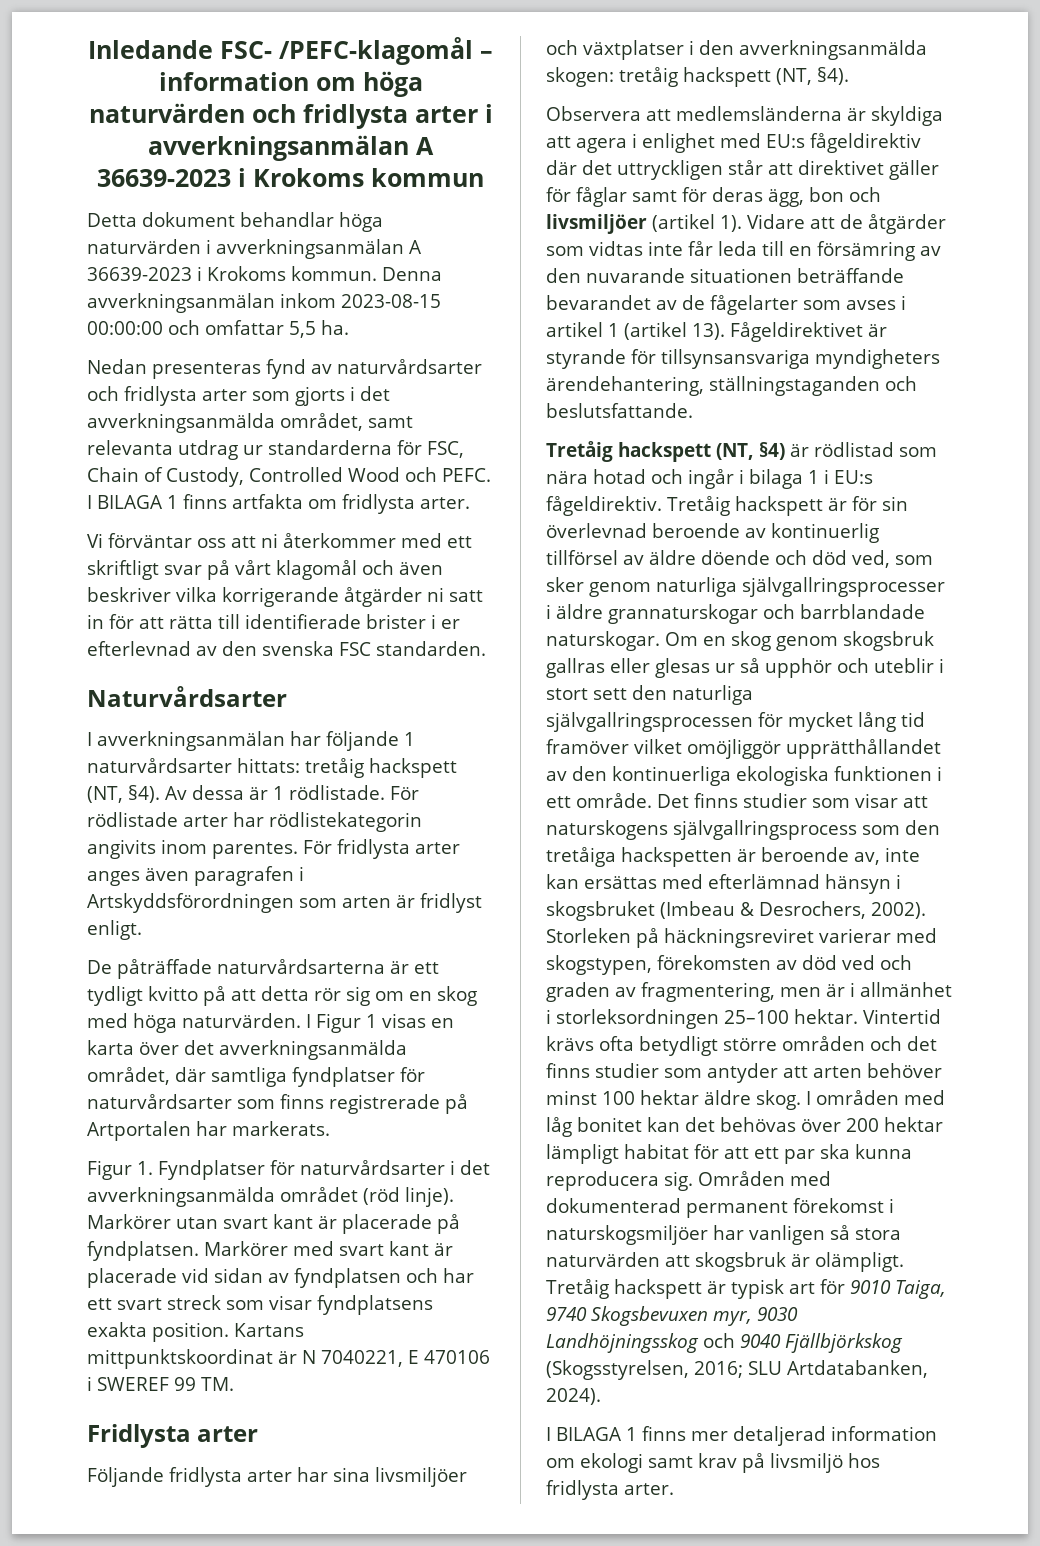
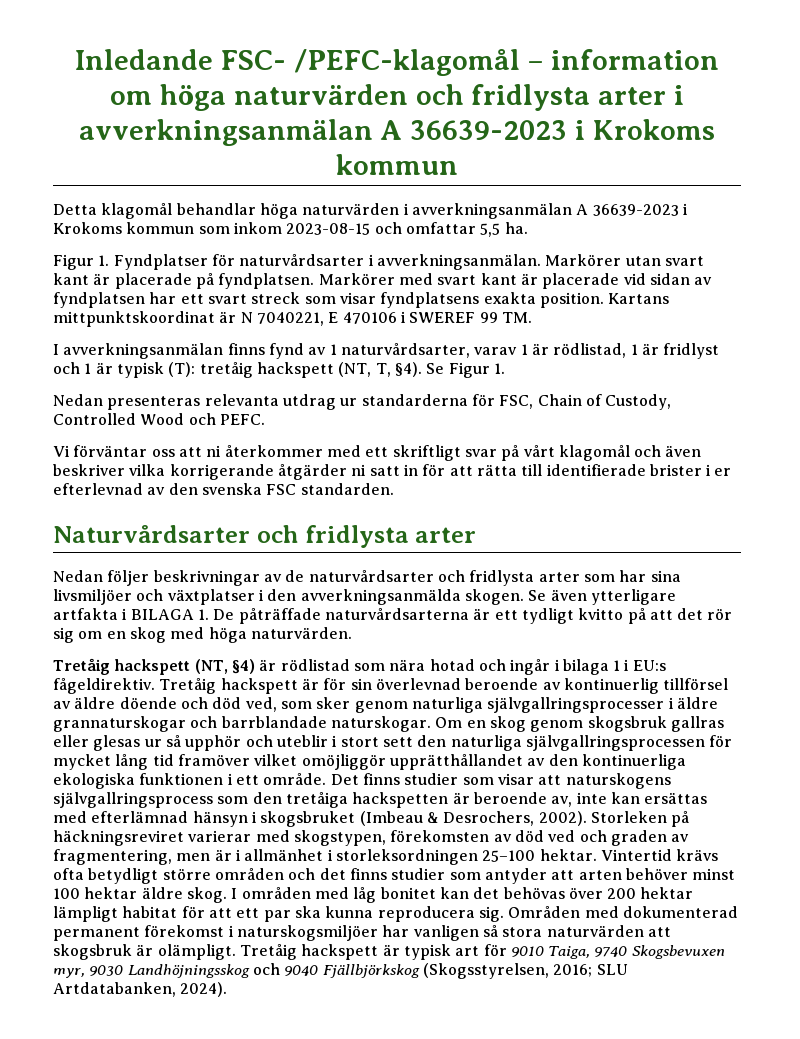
- Detta dokument behandlar höga naturvärden i avverkningsanmälan A 36639-2023 i Krokoms kommun. Denna avverkningsanmälan inkom 2023-08-15 00:00:00 och omfattar 5,5 ha.
+ Detta klagomål behandlar höga naturvärden i avverkningsanmälan A 36639-2023 i Krokoms kommun som inkom 2023-08-15 och omfattar 5,5 ha.
- Nedan presenteras fynd av naturvårdsarter och fridlysta arter som gjorts i det avverkningsanmälda området, samt relevanta utdrag ur standarderna för FSC, Chain of Custody, Controlled Wood och PEFC. I BILAGA 1 finns artfakta om fridlysta arter.
+ Figur 1. Fyndplatser för naturvårdsarter i avverkningsanmälan. Markörer utan svart kant är placerade på fyndplatsen. Markörer med svart kant är placerade vid sidan av fyndplatsen har ett svart streck som visar fyndplatsens exakta position. Kartans mittpunktskoordinat är N 7040221, E 470106 i SWEREF 99 TM.
+ I avverkningsanmälan finns fynd av 1 naturvårdsarter, varav 1 är rödlistad, 1 är fridlyst och 1 är typisk (T): tretåig hackspett (NT, T, §4). Se Figur 1.
+ Nedan presenteras relevanta utdrag ur standarderna för FSC, Chain of Custody, Controlled Wood och PEFC.
- Naturvårdsarter
- I avverkningsanmälan har följande 1 naturvårdsarter hittats: tretåig hackspett (NT, §4). Av dessa är 1 rödlistade. För rödlistade arter har rödlistekategorin angivits inom parentes. För fridlysta arter anges även paragrafen i Artskyddsförordningen som arten är fridlyst enligt.
- De påträffade naturvårdsarterna är ett tydligt kvitto på att detta rör sig om en skog med höga naturvärden. I Figur 1 visas en karta över det avverkningsanmälda området, där samtliga fyndplatser för naturvårdsarter som finns registrerade på Artportalen har markerats.
- Figur 1. Fyndplatser för naturvårdsarter i det avverkningsanmälda området (röd linje). Markörer utan svart kant är placerade på fyndplatsen. Markörer med svart kant är placerade vid sidan av fyndplatsen och har ett svart streck som visar fyndplatsens exakta position. Kartans mittpunktskoordinat är N 7040221, E 470106 i SWEREF 99 TM.
- Fridlysta arter
- Följande fridlysta arter har sina livsmiljöer och växtplatser i den avverkningsanmälda skogen: tretåig hackspett (NT, §4).
- Observera att medlemsländerna är skyldiga att agera i enlighet med EU:s fågeldirektiv där det uttryckligen står att direktivet gäller för fåglar samt för deras ägg, bon och livsmiljöer (artikel 1). Vidare att de åtgärder som vidtas inte får leda till en försämring av den nuvarande situationen beträffande bevarandet av de fågelarter som avses i artikel 1 (artikel 13). Fågeldirektivet är styrande för tillsynsansvariga myndigheters ärendehantering, ställningstaganden och beslutsfattande.
+ Naturvårdsarter och fridlysta arter
+ Nedan följer beskrivningar av de naturvårdsarter och fridlysta arter som har sina livsmiljöer och växtplatser i den avverkningsanmälda skogen. Se även ytterligare artfakta i BILAGA 1. De påträffade naturvårdsarterna är ett tydligt kvitto på att det rör sig om en skog med höga naturvärden.
- I BILAGA 1 finns mer detaljerad information om ekologi samt krav på livsmiljö hos fridlysta arter.

